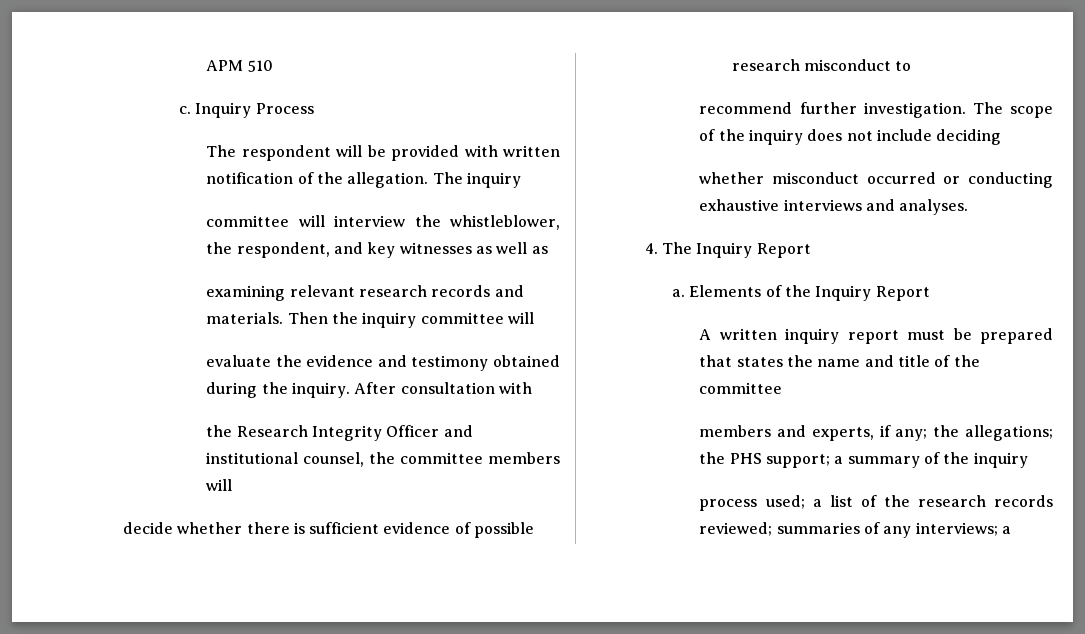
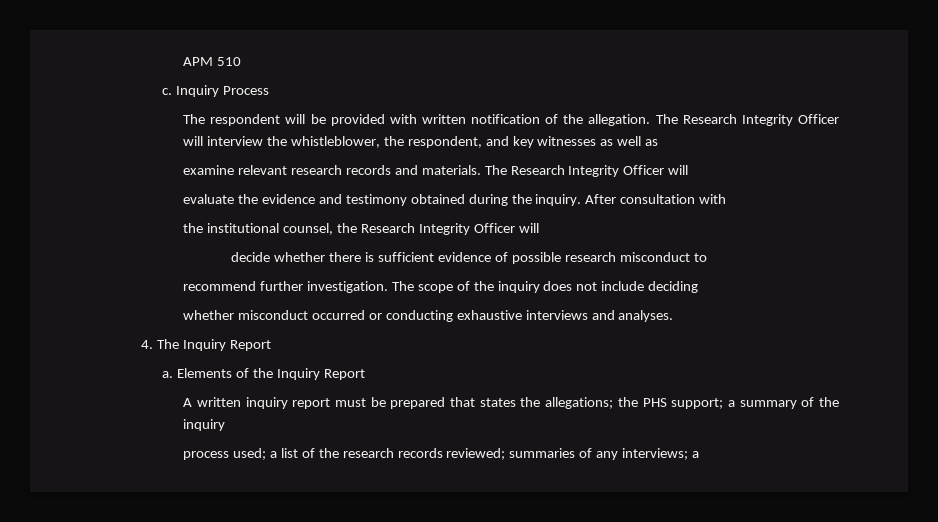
- The inquiry
- committee will interview the whistleblower, the respondent, and key witnesses as well as
+ The Research Integrity Officer will interview the whistleblower, the respondent, and key witnesses as well as
- examining relevant research records and materials. Then the inquiry committee will
+ examine relevant research records and materials. The Research Integrity Officer will
- the Research Integrity Officer and institutional counsel, the committee members will
+ the institutional counsel, the Research Integrity Officer will
- A written inquiry report must be prepared that states the name and title of the committee
- members and experts, if any; the allegations; the PHS support; a summary of the inquiry
+ A written inquiry report must be prepared that states the allegations; the PHS support; a summary of the inquiry

